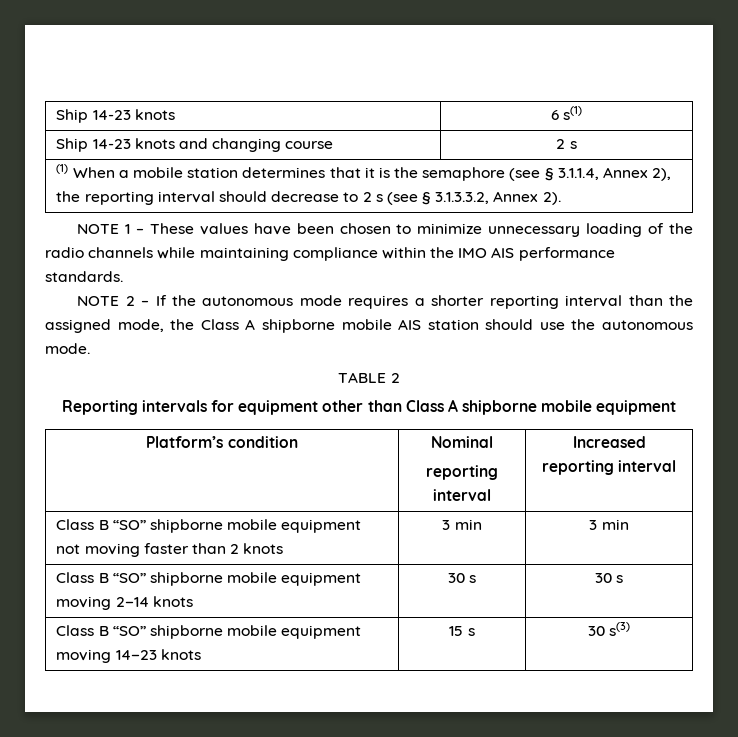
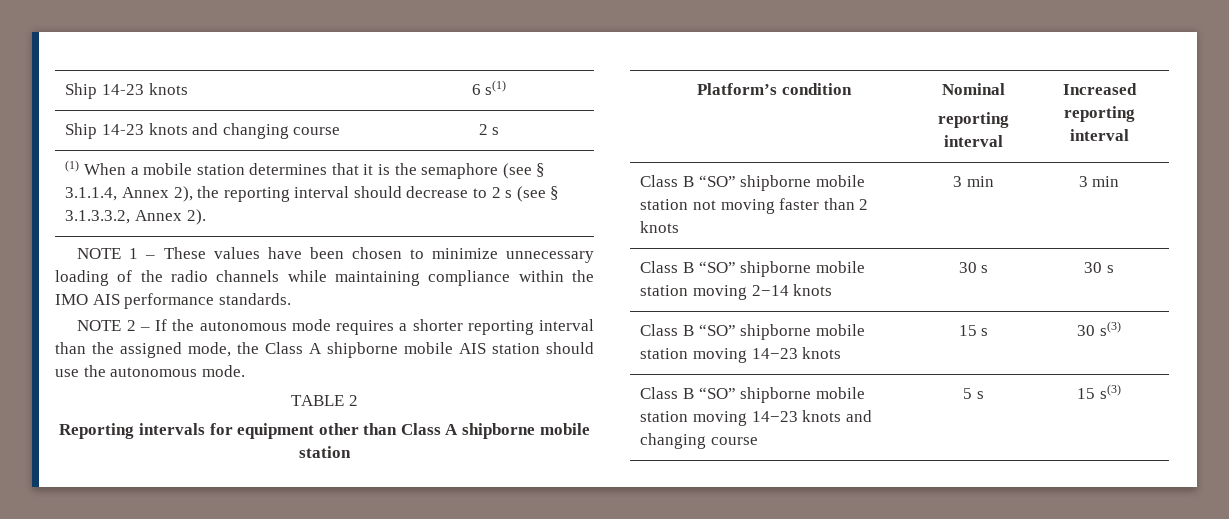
- Reporting intervals for equipment other than Class A shipborne mobile equipment
+ Reporting intervals for equipment other than Class A shipborne mobile station
- Class B “SO” shipborne mobile equipment not moving faster than 2 knots | 3 min | 3 min
+ Class B “SO” shipborne mobile station not moving faster than 2 knots | 3 min | 3 min
- Class B “SO” shipborne mobile equipment moving 2−14 knots | 30 s | 30 s
+ Class B “SO” shipborne mobile station moving 2−14 knots | 30 s | 30 s
- Class B “SO” shipborne mobile equipment moving 14−23 knots | 15 s | 30 s(3)
+ Class B “SO” shipborne mobile station moving 14−23 knots | 15 s | 30 s(3)
+ Class B “SO” shipborne mobile station moving 14−23 knots and changing course | 5 s | 15 s(3)

